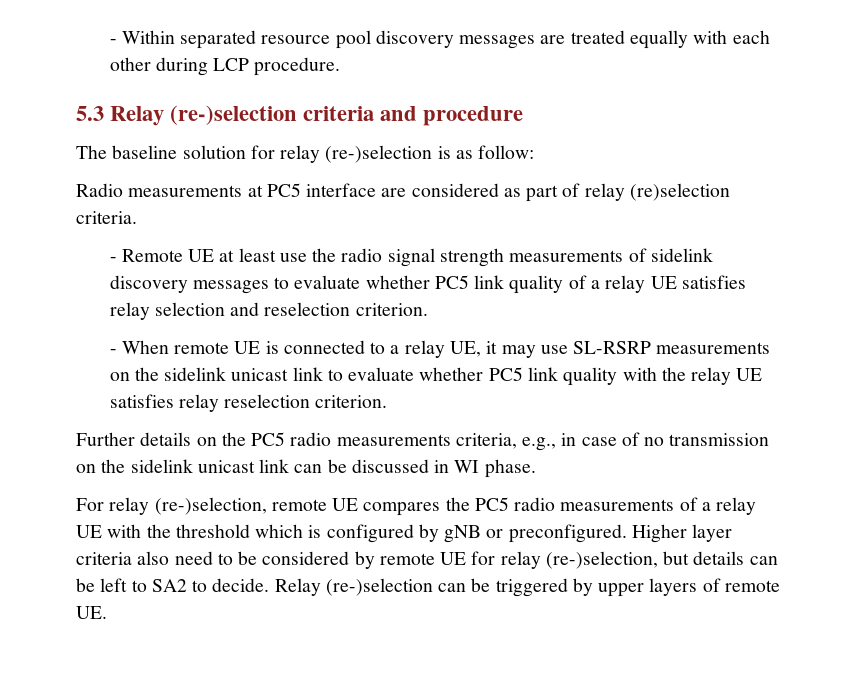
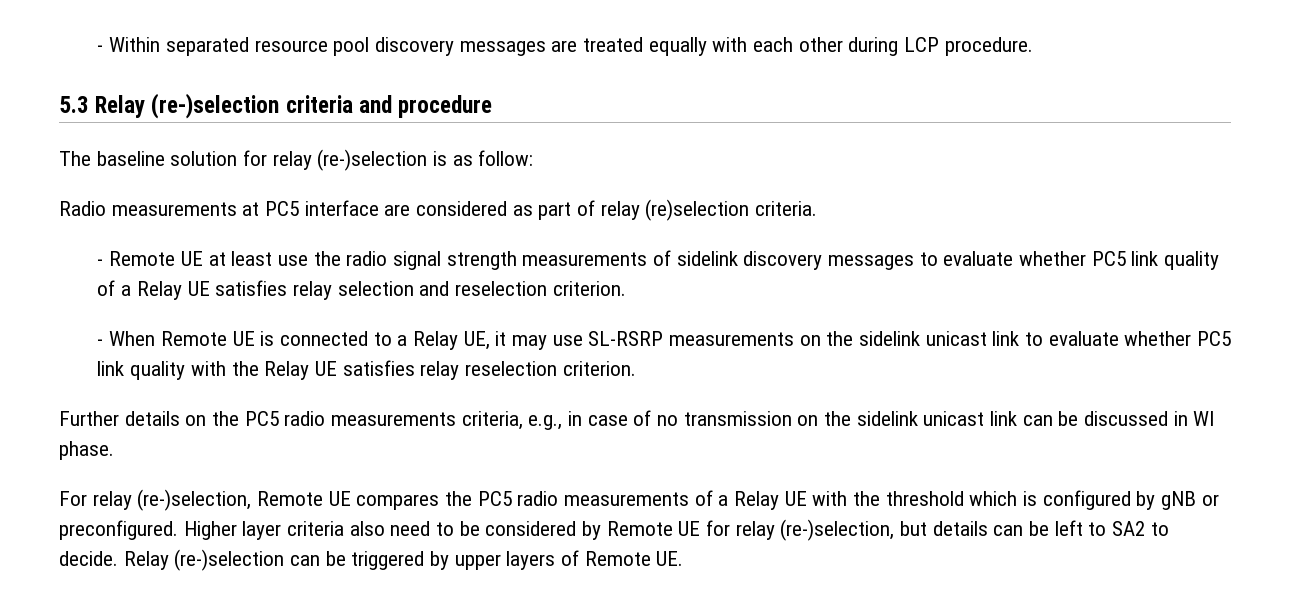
- - Remote UE at least use the radio signal strength measurements of sidelink discovery messages to evaluate whether PC5 link quality of a relay UE satisfies relay selection and reselection criterion.
+ - Remote UE at least use the radio signal strength measurements of sidelink discovery messages to evaluate whether PC5 link quality of a Relay UE satisfies relay selection and reselection criterion.
- - When remote UE is connected to a relay UE, it may use SL-RSRP measurements on the sidelink unicast link to evaluate whether PC5 link quality with the relay UE satisfies relay reselection criterion.
+ - When Remote UE is connected to a Relay UE, it may use SL-RSRP measurements on the sidelink unicast link to evaluate whether PC5 link quality with the Relay UE satisfies relay reselection criterion.
- For relay (re-)selection, remote UE compares the PC5 radio measurements of a relay UE with the threshold which is configured by gNB or preconfigured.
+ For relay (re-)selection, Remote UE compares the PC5 radio measurements of a Relay UE with the threshold which is configured by gNB or preconfigured.
- Higher layer criteria also need to be considered by remote UE for relay (re-)selection, but details can be left to SA2 to decide.
+ Higher layer criteria also need to be considered by Remote UE for relay (re-)selection, but details can be left to SA2 to decide.
- Relay (re-)selection can be triggered by upper layers of remote UE.
+ Relay (re-)selection can be triggered by upper layers of Remote UE.

